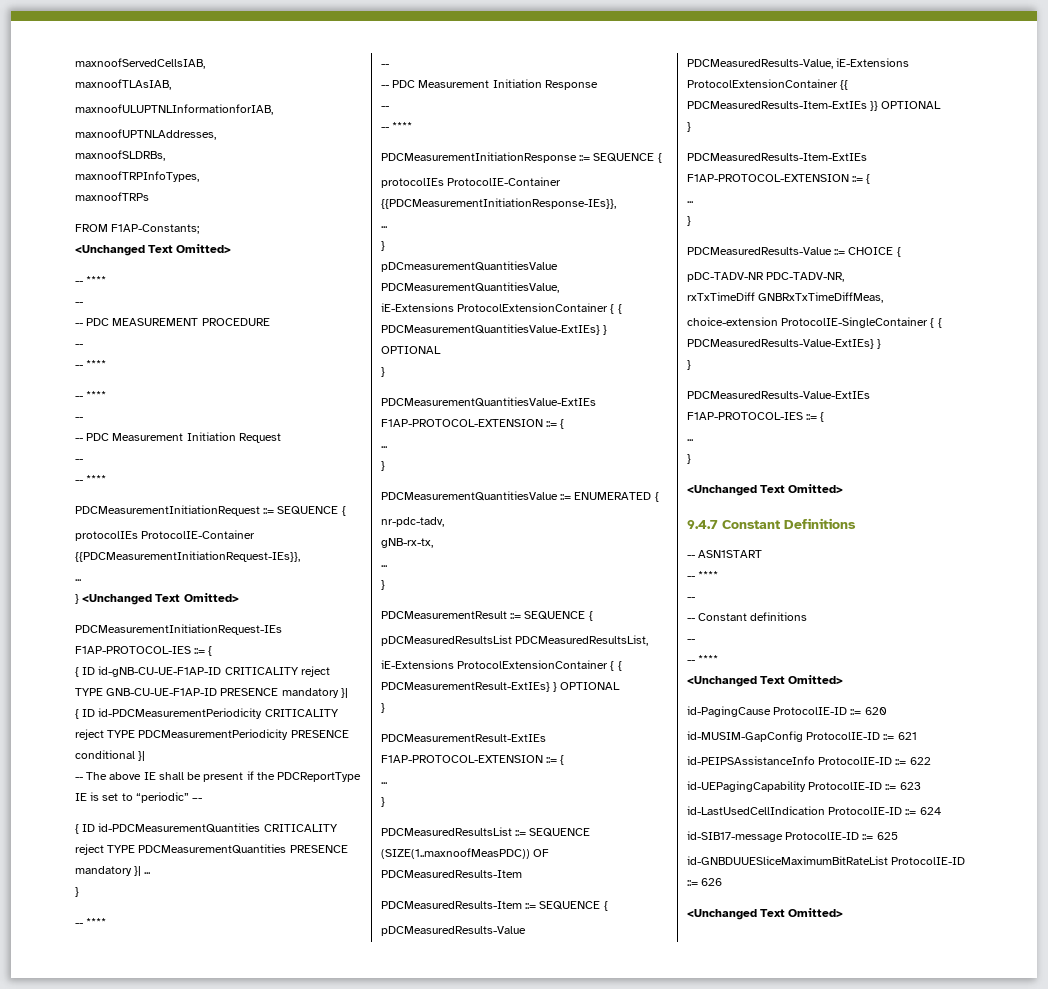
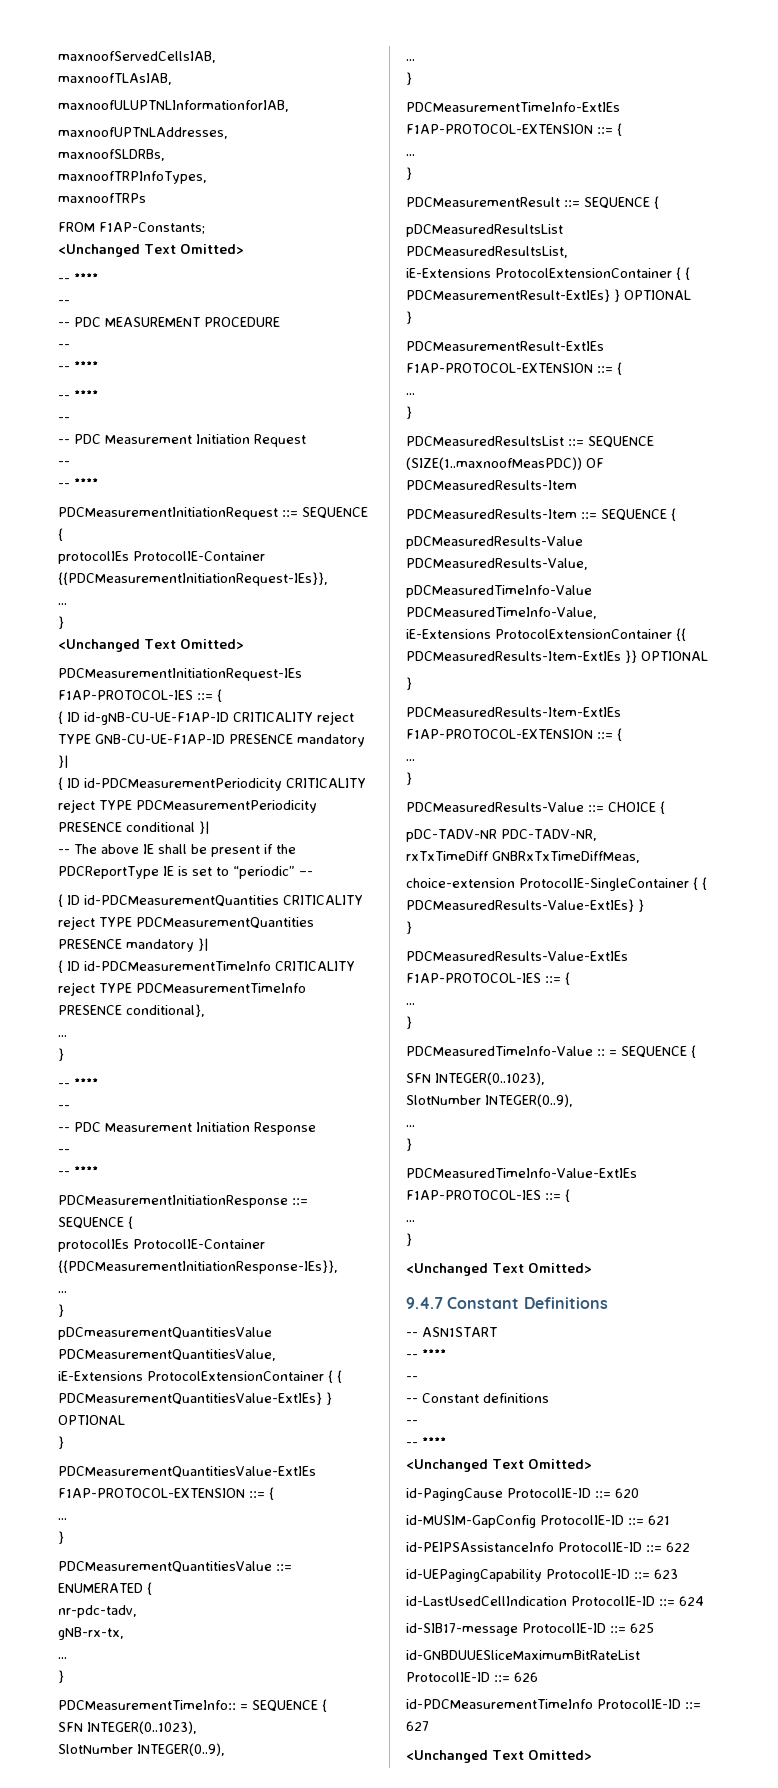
  protocolIEs ProtocolIE-Container {{PDCMeasurementInitiationRequest-IEs}},
  ...
- } <Unchanged Text Omitted>
+ }
+ <Unchanged Text Omitted>
- { ID id-PDCMeasurementQuantities CRITICALITY reject TYPE PDCMeasurementQuantities PRESENCE mandatory }| ...
+ { ID id-PDCMeasurementQuantities CRITICALITY reject TYPE PDCMeasurementQuantities PRESENCE mandatory }|
+ { ID id-PDCMeasurementTimeInfo CRITICALITY reject TYPE PDCMeasurementTimeInfo PRESENCE conditional},
+ ...
+ PDCMeasurementTimeInfo:: = SEQUENCE {
+ SFN INTEGER(0..1023),
+ SlotNumber INTEGER(0..9),
+ ...
+ }
+ PDCMeasurementTimeInfo-ExtIEs F1AP-PROTOCOL-EXTENSION ::= {
+ ...
+ }
- pDCMeasuredResults-Value PDCMeasuredResults-Value, iE-Extensions ProtocolExtensionContainer {{ PDCMeasuredResults-Item-ExtIEs }} OPTIONAL
+ pDCMeasuredResults-Value PDCMeasuredResults-Value,
+ pDCMeasuredTimeInfo-Value PDCMeasuredTimeInfo-Value,
+ iE-Extensions ProtocolExtensionContainer {{ PDCMeasuredResults-Item-ExtIEs }} OPTIONAL
+ PDCMeasuredTimeInfo-Value :: = SEQUENCE {
+ SFN INTEGER(0..1023),
+ SlotNumber INTEGER(0..9),
+ ...
+ }
+ PDCMeasuredTimeInfo-Value-ExtIEs F1AP-PROTOCOL-IES ::= {
+ ...
+ }
+ id-PDCMeasurementTimeInfo ProtocolIE-ID ::= 627

